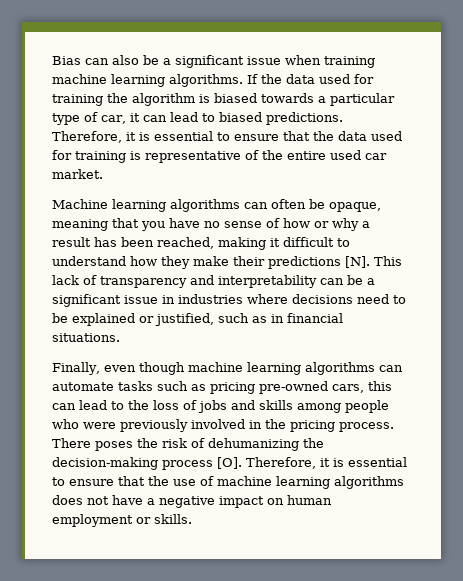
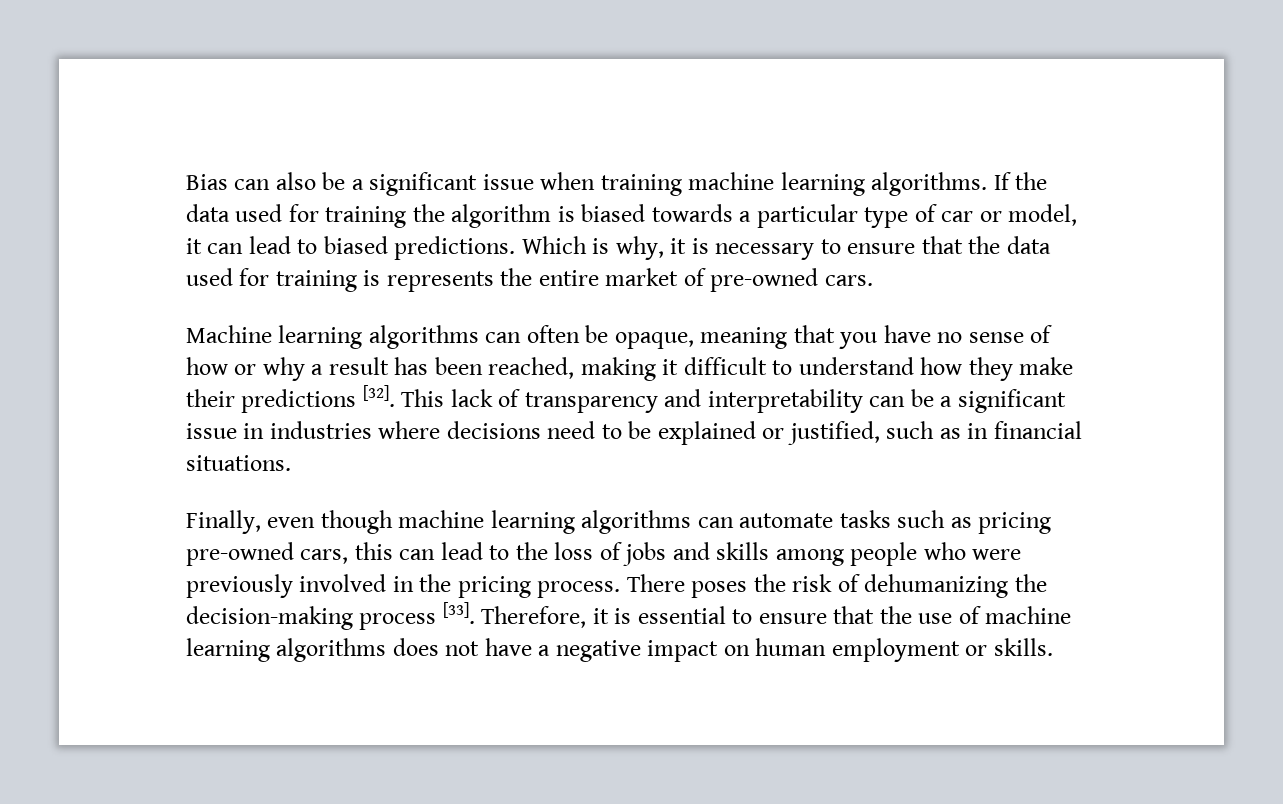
- If the data used for training the algorithm is biased towards a particular type of car, it can lead to biased predictions.
+ If the data used for training the algorithm is biased towards a particular type of car or model, it can lead to biased predictions.
- Therefore, it is essential to ensure that the data used for training is representative of the entire used car market.
+ Which is why, it is necessary to ensure that the data used for training is represents the entire market of pre-owned cars.
- Machine learning algorithms can often be opaque, meaning that you have no sense of how or why a result has been reached, making it difficult to understand how they make their predictions [N]. This lack of transparency and interpretability can be a significant issue in industries where decisions need to be explained or justified, such as in financial situations.
+ Machine learning algorithms can often be opaque, meaning that you have no sense of how or why a result has been reached, making it difficult to understand how they make their predictions [32]. This lack of transparency and interpretability can be a significant issue in industries where decisions need to be explained or justified, such as in financial situations.
- There poses the risk of dehumanizing the decision-making process [O]. Therefore, it is essential to ensure that the use of machine learning algorithms does not have a negative impact on human employment or skills.
+ There poses the risk of dehumanizing the decision-making process [33]. Therefore, it is essential to ensure that the use of machine learning algorithms does not have a negative impact on human employment or skills.

